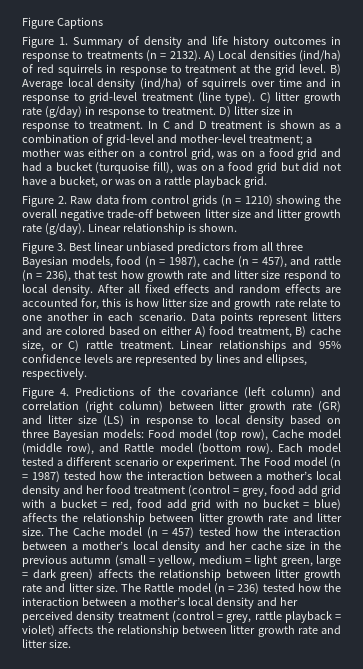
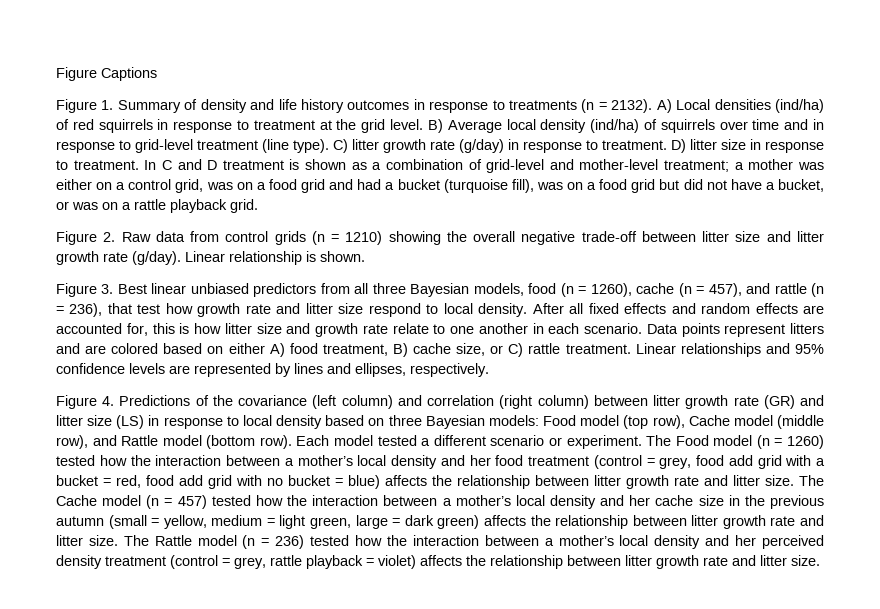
- Figure 3. Best linear unbiased predictors from all three Bayesian models, food (n = 1987), cache (n = 457), and rattle (n = 236), that test how growth rate and litter size respond to local density.
+ Figure 3. Best linear unbiased predictors from all three Bayesian models, food (n = 1260), cache (n = 457), and rattle (n = 236), that test how growth rate and litter size respond to local density.
- The Food model (n = 1987) tested how the interaction between a mother’s local density and her food treatment (control = grey, food add grid with a bucket = red, food add grid with no bucket = blue) affects the relationship between litter growth rate and litter size.
+ The Food model (n = 1260) tested how the interaction between a mother’s local density and her food treatment (control = grey, food add grid with a bucket = red, food add grid with no bucket = blue) affects the relationship between litter growth rate and litter size.

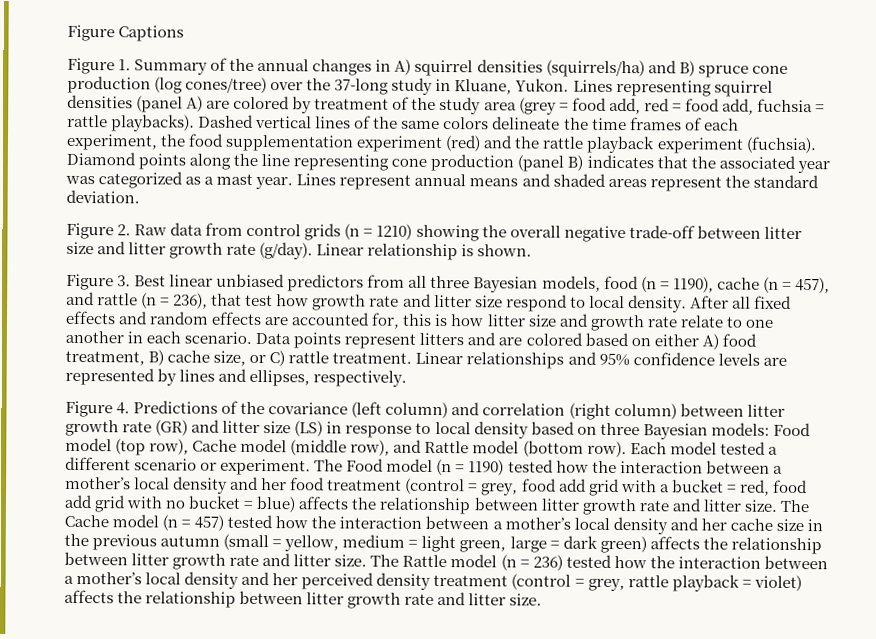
- Figure 1. Summary of density and life history outcomes in response to treatments (n = 2132). A) Local densities (ind/ha) of red squirrels in response to treatment at the grid level. B) Average local density (ind/ha) of squirrels over time and in response to grid-level treatment (line type). C) litter growth rate (g/day) in response to treatment. D) litter size in response to treatment. In C and D treatment is shown as a combination of grid-level and mother-level treatment; a mother was either on a control grid, was on a food grid and had a bucket (turquoise fill), was on a food grid but did not have a bucket, or was on a rattle playback grid.
+ Figure 1. Summary of the annual changes in A) squirrel densities (squirrels/ha) and B) spruce cone production (log cones/tree) over the 37-long study in Kluane, Yukon. Lines representing squirrel densities (panel A) are colored by treatment of the study area (grey = food add, red = food add, fuchsia = rattle playbacks). Dashed vertical lines of the same colors delineate the time frames of each experiment, the food supplementation experiment (red) and the rattle playback experiment (fuchsia). Diamond points along the line representing cone production (panel B) indicates that the associated year was categorized as a mast year. Lines represent annual means and shaded areas represent the standard deviation.
- Figure 3. Best linear unbiased predictors from all three Bayesian models, food (n = 1260), cache (n = 457), and rattle (n = 236), that test how growth rate and litter size respond to local density.
+ Figure 3. Best linear unbiased predictors from all three Bayesian models, food (n = 1190), cache (n = 457), and rattle (n = 236), that test how growth rate and litter size respond to local density.
- The Food model (n = 1260) tested how the interaction between a mother’s local density and her food treatment (control = grey, food add grid with a bucket = red, food add grid with no bucket = blue) affects the relationship between litter growth rate and litter size.
+ The Food model (n = 1190) tested how the interaction between a mother’s local density and her food treatment (control = grey, food add grid with a bucket = red, food add grid with no bucket = blue) affects the relationship between litter growth rate and litter size.

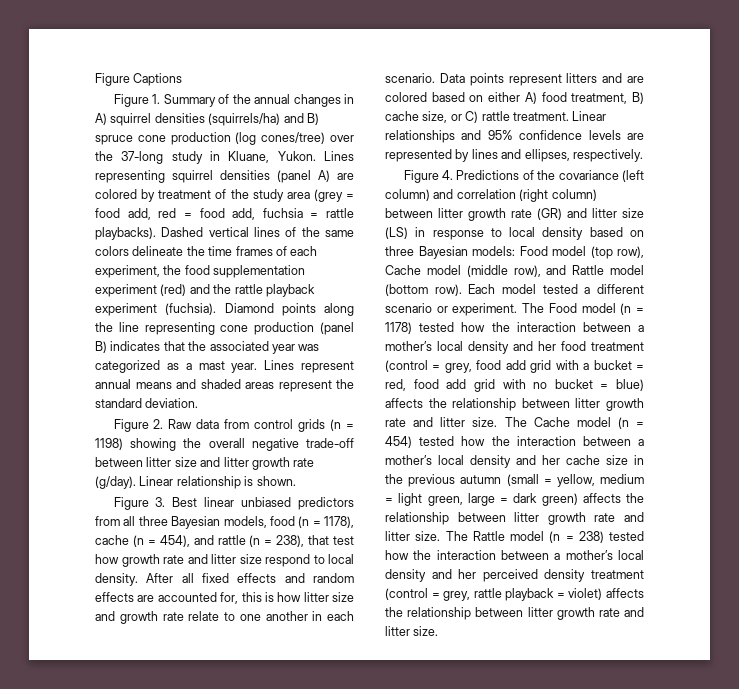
- Figure 2. Raw data from control grids (n = 1210) showing the overall negative trade-off between litter size and litter growth rate (g/day).
+ Figure 2. Raw data from control grids (n = 1198) showing the overall negative trade-off between litter size and litter growth rate (g/day).
- Figure 3. Best linear unbiased predictors from all three Bayesian models, food (n = 1190), cache (n = 457), and rattle (n = 236), that test how growth rate and litter size respond to local density.
+ Figure 3. Best linear unbiased predictors from all three Bayesian models, food (n = 1178), cache (n = 454), and rattle (n = 238), that test how growth rate and litter size respond to local density.
- The Food model (n = 1190) tested how the interaction between a mother’s local density and her food treatment (control = grey, food add grid with a bucket = red, food add grid with no bucket = blue) affects the relationship between litter growth rate and litter size.
+ The Food model (n = 1178) tested how the interaction between a mother’s local density and her food treatment (control = grey, food add grid with a bucket = red, food add grid with no bucket = blue) affects the relationship between litter growth rate and litter size.
- The Cache model (n = 457) tested how the interaction between a mother’s local density and her cache size in the previous autumn (small = yellow, medium = light green, large = dark green) affects the relationship between litter growth rate and litter size.
+ The Cache model (n = 454) tested how the interaction between a mother’s local density and her cache size in the previous autumn (small = yellow, medium = light green, large = dark green) affects the relationship between litter growth rate and litter size.
- The Rattle model (n = 236) tested how the interaction between a mother’s local density and her perceived density treatment (control = grey, rattle playback = violet) affects the relationship between litter growth rate and litter size.
+ The Rattle model (n = 238) tested how the interaction between a mother’s local density and her perceived density treatment (control = grey, rattle playback = violet) affects the relationship between litter growth rate and litter size.

